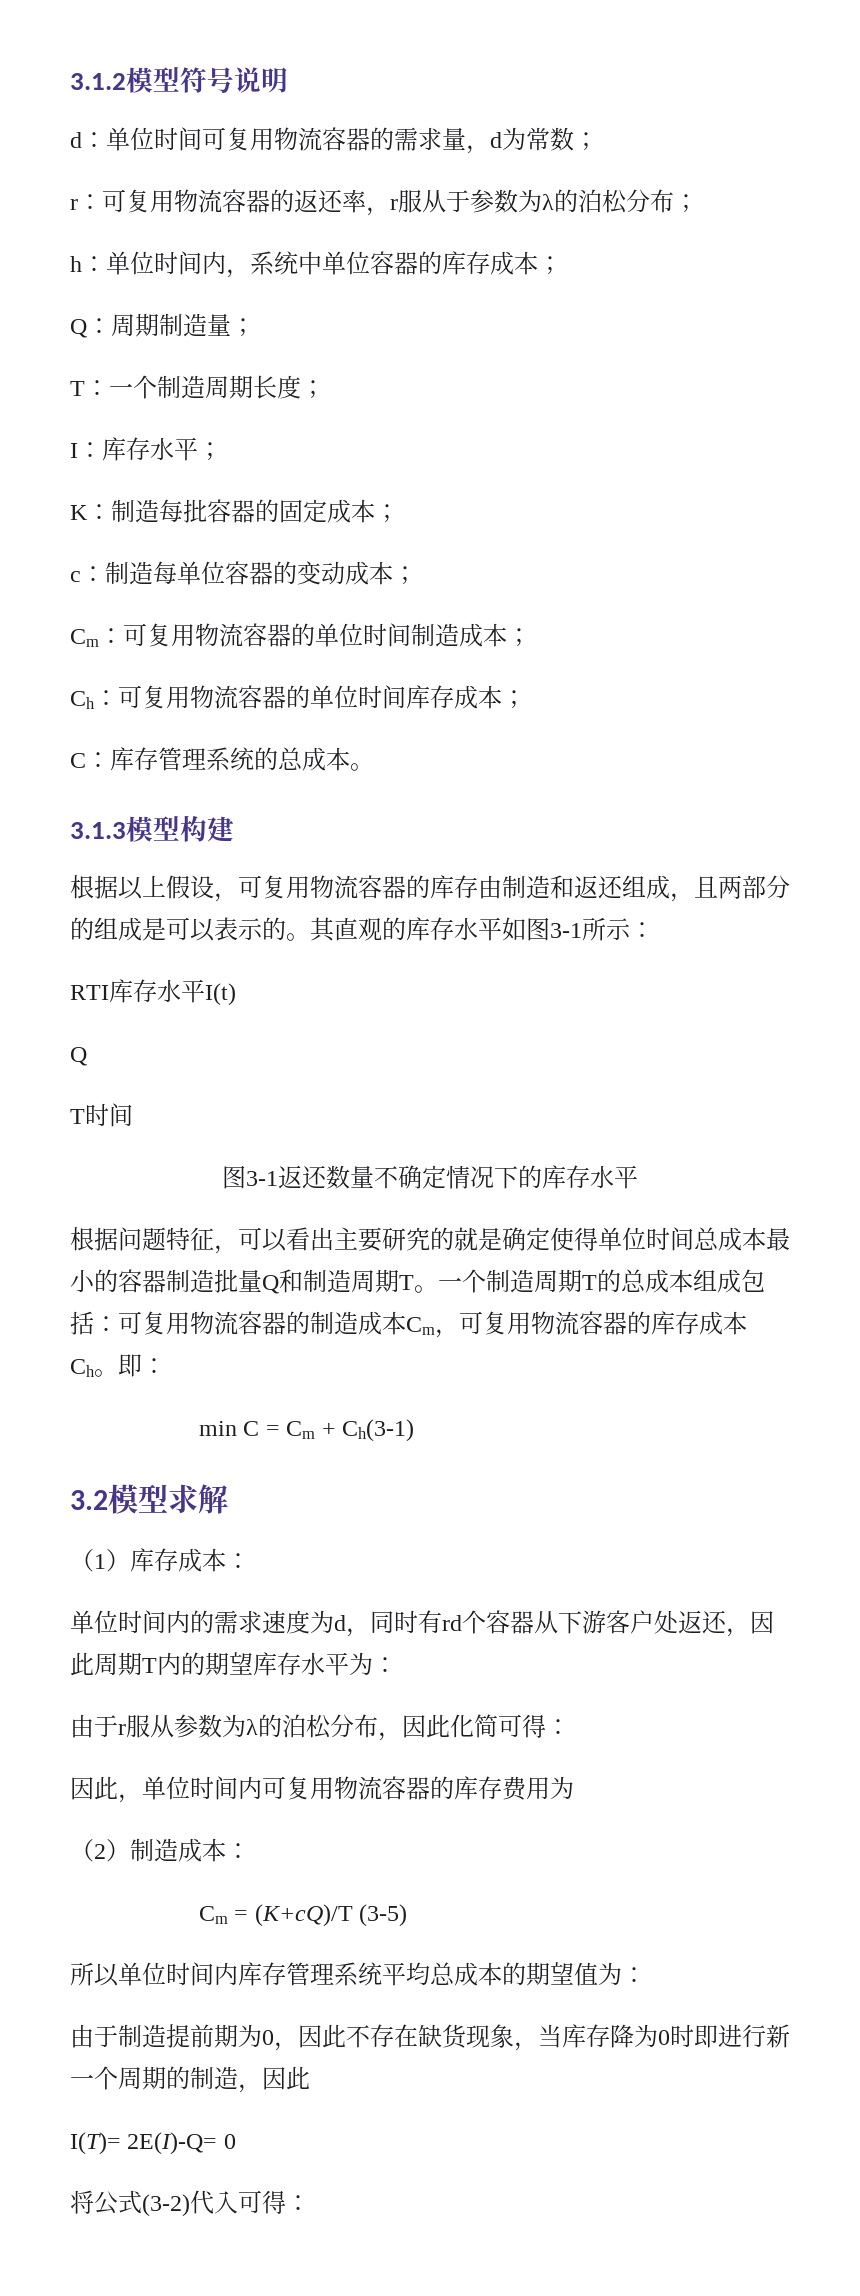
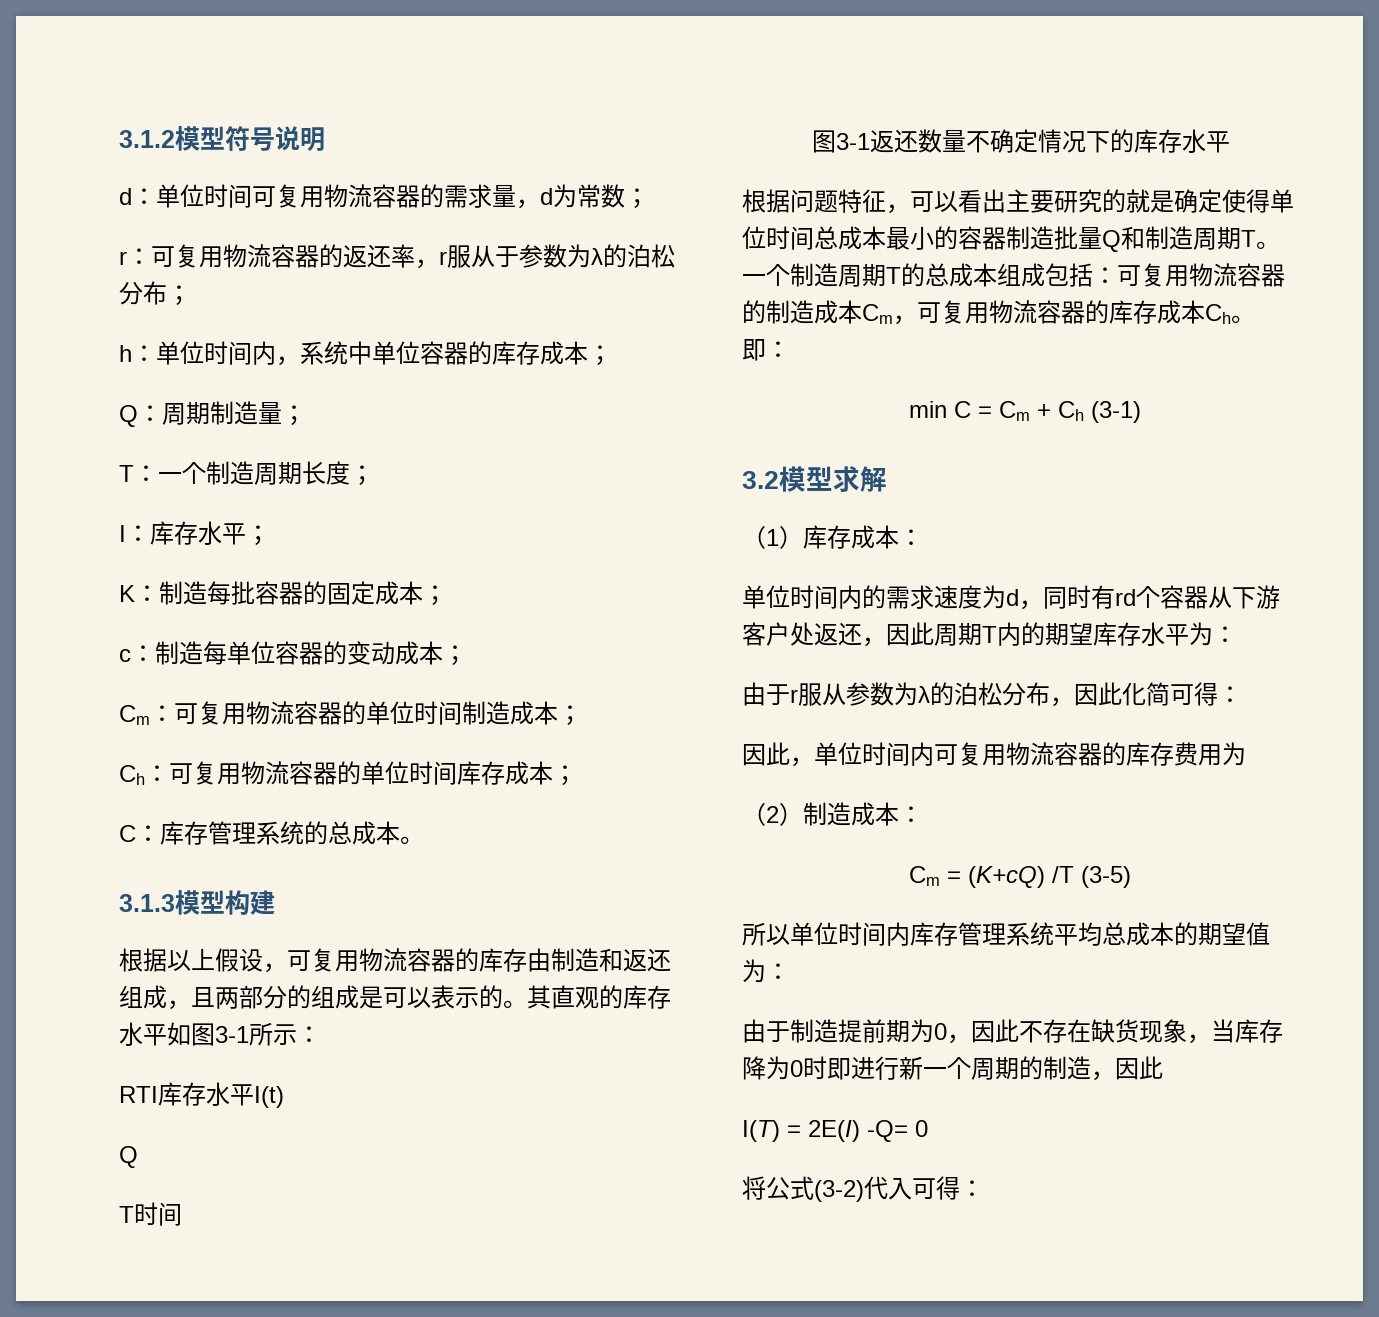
- min C = Cm + Ch(3-1)
+ min C = Cm + Ch (3-1)
- Cm = (K+cQ)/T (3-5)
+ Cm = (K+cQ) /T (3-5)
- I(T)= 2E(I)-Q= 0
+ I(T) = 2E(I) -Q= 0

